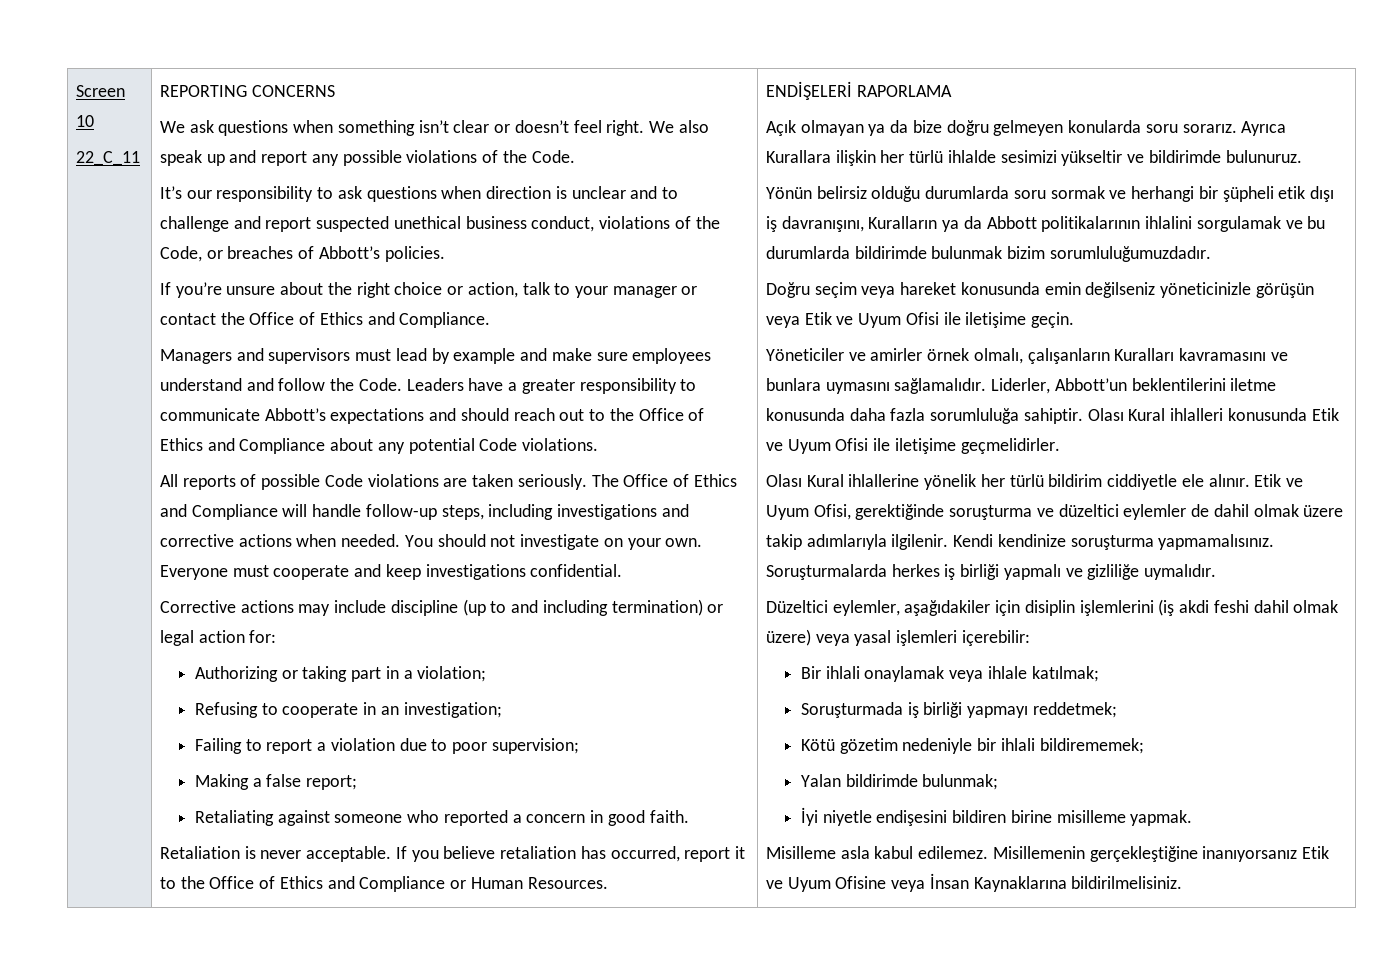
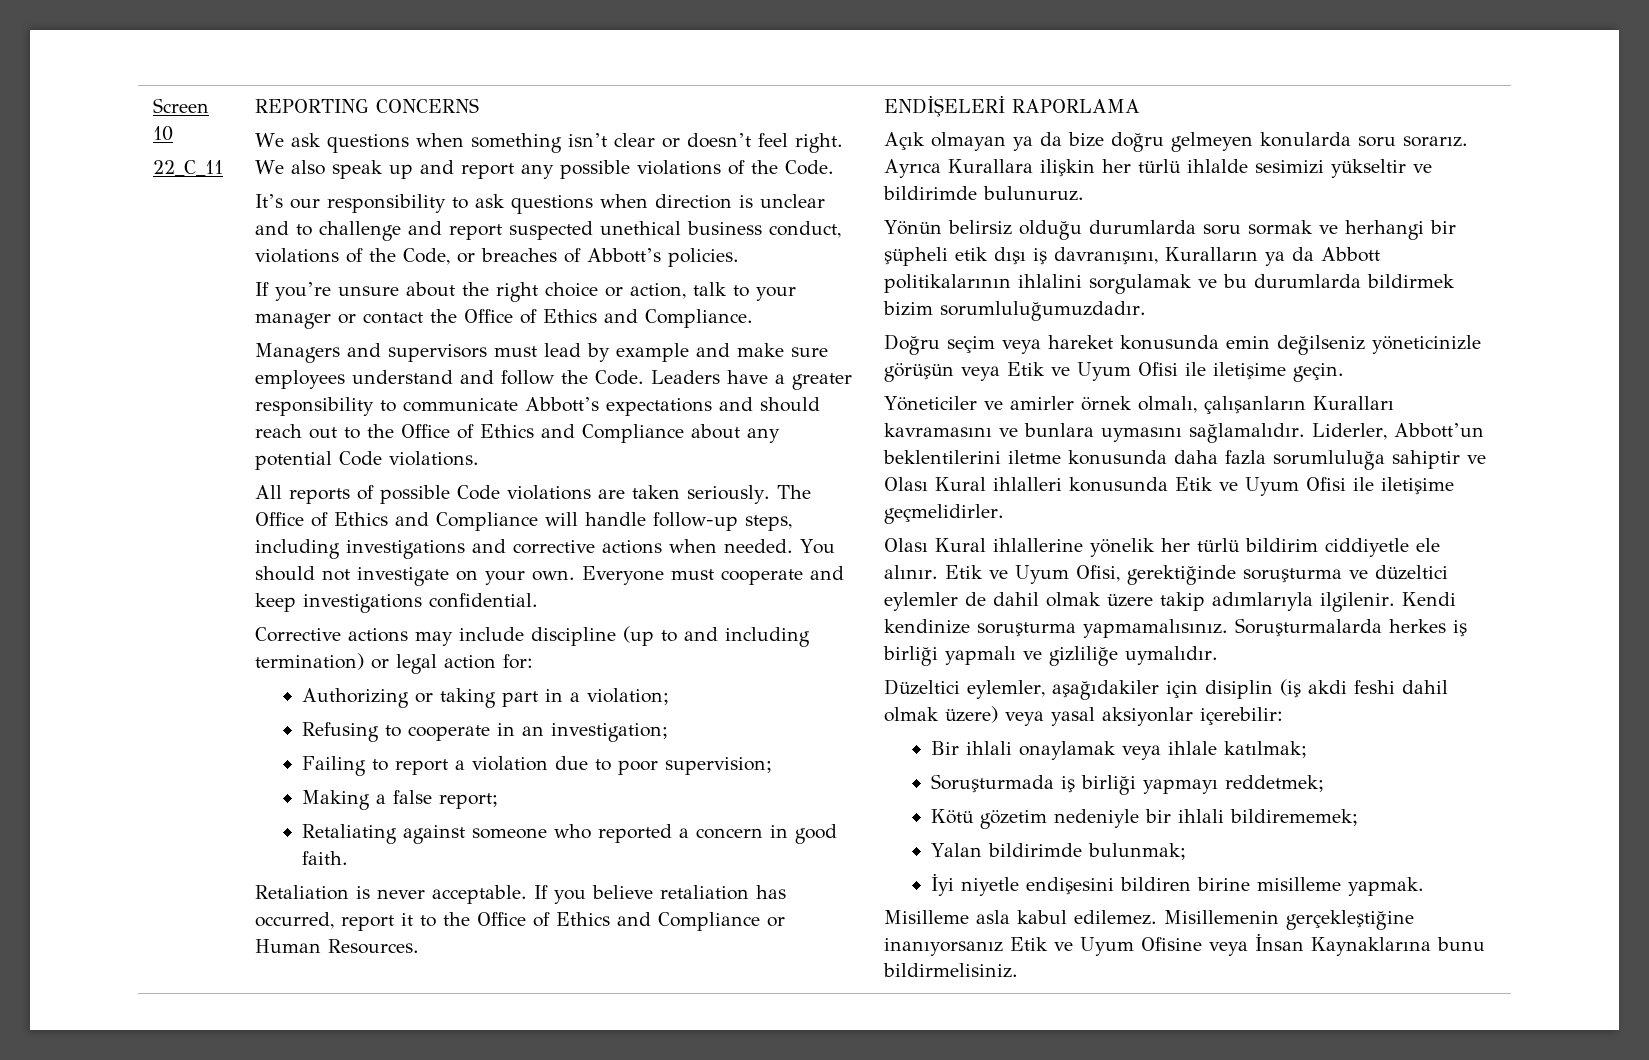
- Yönün belirsiz olduğu durumlarda soru sormak ve herhangi bir şüpheli etik dışı iş davranışını, Kuralların ya da Abbott politikalarının ihlalini sorgulamak ve bu durumlarda bildirimde bulunmak bizim sorumluluğumuzdadır.
+ Yönün belirsiz olduğu durumlarda soru sormak ve herhangi bir şüpheli etik dışı iş davranışını, Kuralların ya da Abbott politikalarının ihlalini sorgulamak ve bu durumlarda bildirmek bizim sorumluluğumuzdadır.
- Liderler, Abbott’un beklentilerini iletme konusunda daha fazla sorumluluğa sahiptir. Olası Kural ihlalleri konusunda Etik ve Uyum Ofisi ile iletişime geçmelidirler.
+ Liderler, Abbott’un beklentilerini iletme konusunda daha fazla sorumluluğa sahiptir ve Olası Kural ihlalleri konusunda Etik ve Uyum Ofisi ile iletişime geçmelidirler.
- Düzeltici eylemler, aşağıdakiler için disiplin işlemlerini (iş akdi feshi dahil olmak üzere) veya yasal işlemleri içerebilir:
+ Düzeltici eylemler, aşağıdakiler için disiplin (iş akdi feshi dahil olmak üzere) veya yasal aksiyonlar içerebilir:
- Misillemenin gerçekleştiğine inanıyorsanız Etik ve Uyum Ofisine veya İnsan Kaynaklarına bildirilmelisiniz.
+ Misillemenin gerçekleştiğine inanıyorsanız Etik ve Uyum Ofisine veya İnsan Kaynaklarına bunu bildirmelisiniz.

